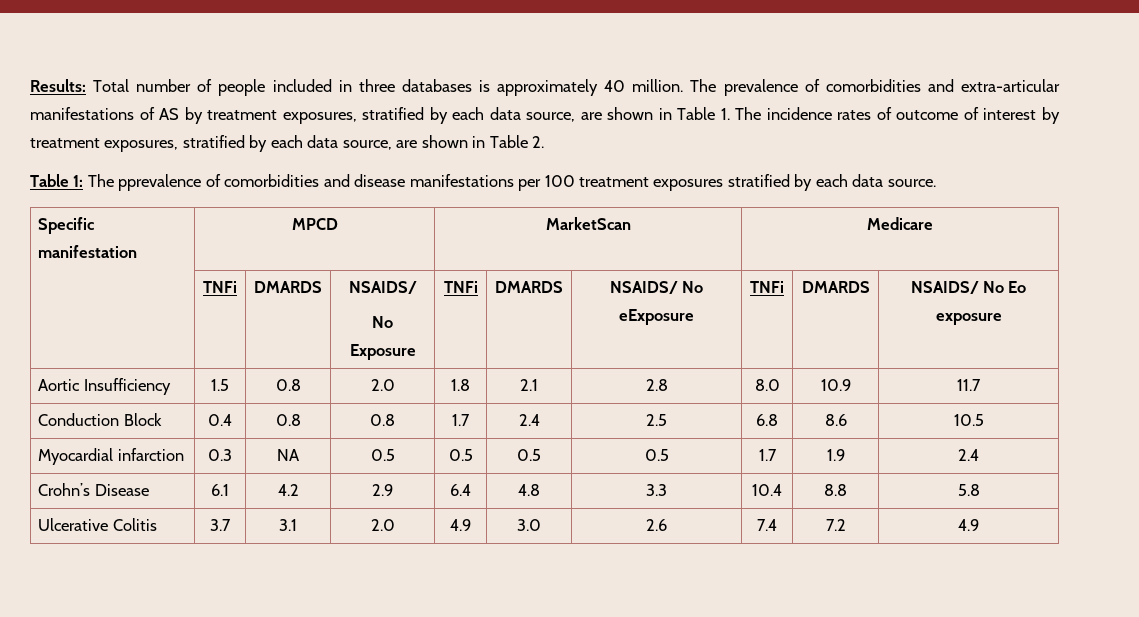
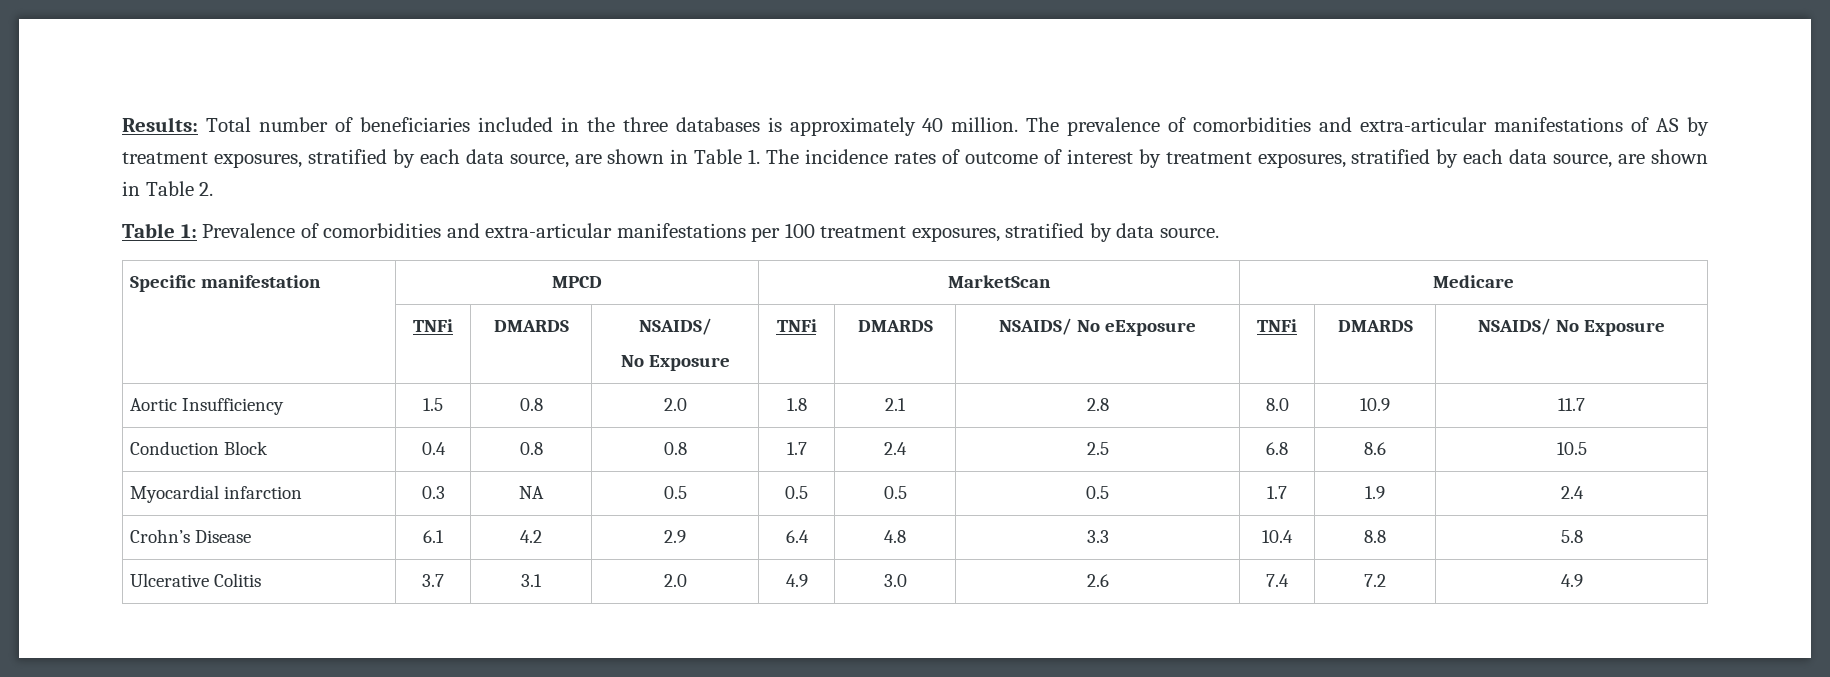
- Results: Total number of people included in three databases is approximately 40 million.
+ Results: Total number of beneficiaries included in the three databases is approximately 40 million.
- Table 1: The pprevalence of comorbidities and disease manifestations per 100 treatment exposures stratified by each data source.
+ Table 1: Prevalence of comorbidities and extra-articular manifestations per 100 treatment exposures, stratified by data source.
  Specific manifestation | MPCD | MarketScan | Medicare
  | TNFi | DMARDS | NSAIDS/
- No Exposure | TNFi | DMARDS | NSAIDS/ No eExposure | TNFi | DMARDS | NSAIDS/ No Eo exposure
+ No Exposure | TNFi | DMARDS | NSAIDS/ No eExposure | TNFi | DMARDS | NSAIDS/ No Exposure

